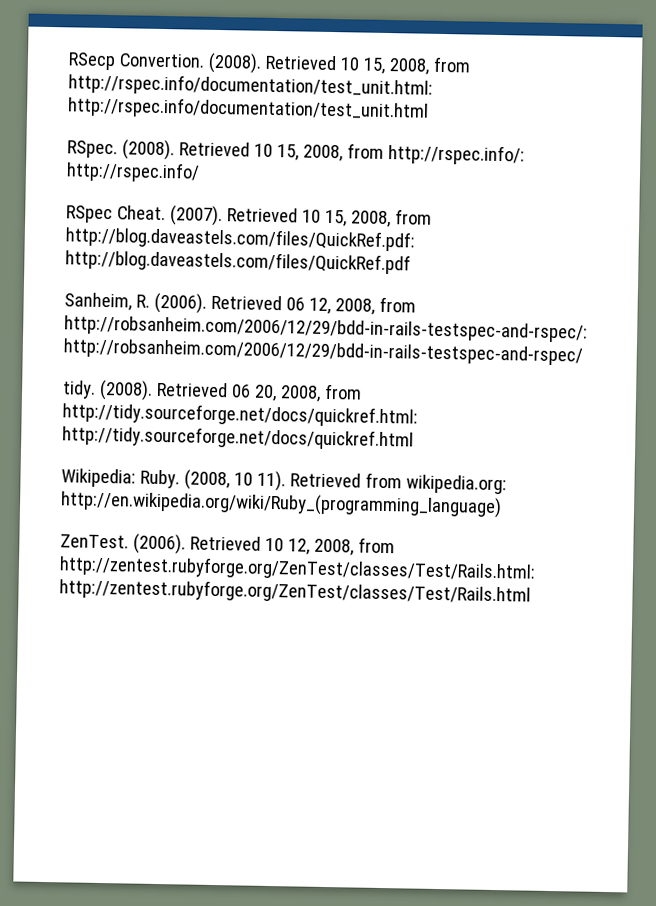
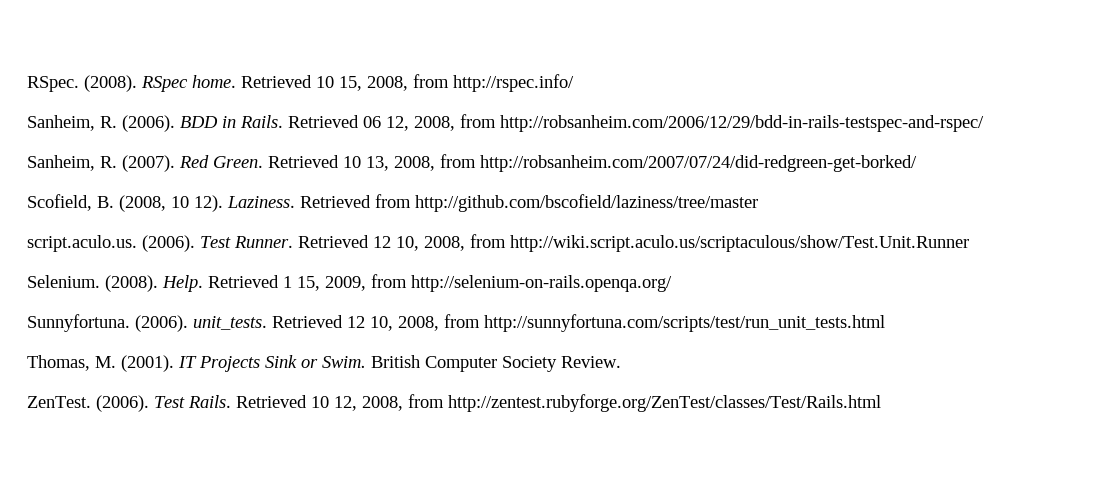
- RSecp Convertion. (2008). Retrieved 10 15, 2008, from http://rspec.info/documentation/test_unit.html: http://rspec.info/documentation/test_unit.html
- RSpec. (2008). Retrieved 10 15, 2008, from http://rspec.info/: http://rspec.info/
- RSpec Cheat. (2007). Retrieved 10 15, 2008, from http://blog.daveastels.com/files/QuickRef.pdf: http://blog.daveastels.com/files/QuickRef.pdf
+ RSpec. (2008). RSpec home. Retrieved 10 15, 2008, from http://rspec.info/
+ BDD in Rails.
- Retrieved 06 12, 2008, from http://robsanheim.com/2006/12/29/bdd-in-rails-testspec-and-rspec/: http://robsanheim.com/2006/12/29/bdd-in-rails-testspec-and-rspec/
+ Retrieved 06 12, 2008, from http://robsanheim.com/2006/12/29/bdd-in-rails-testspec-and-rspec/
- tidy. (2008). Retrieved 06 20, 2008, from http://tidy.sourceforge.net/docs/quickref.html: http://tidy.sourceforge.net/docs/quickref.html
- Wikipedia: Ruby. (2008, 10 11). Retrieved from wikipedia.org: http://en.wikipedia.org/wiki/Ruby_(programming_language)
+ Sanheim, R. (2007). Red Green. Retrieved 10 13, 2008, from http://robsanheim.com/2007/07/24/did-redgreen-get-borked/
+ Scofield, B. (2008, 10 12). Laziness. Retrieved from http://github.com/bscofield/laziness/tree/master
+ script.aculo.us. (2006). Test Runner. Retrieved 12 10, 2008, from http://wiki.script.aculo.us/scriptaculous/show/Test.Unit.Runner
+ Selenium. (2008). Help. Retrieved 1 15, 2009, from http://selenium-on-rails.openqa.org/
+ Sunnyfortuna. (2006). unit_tests. Retrieved 12 10, 2008, from http://sunnyfortuna.com/scripts/test/run_unit_tests.html
+ Thomas, M. (2001). IT Projects Sink or Swim. British Computer Society Review.
+ Test Rails.
- Retrieved 10 12, 2008, from http://zentest.rubyforge.org/ZenTest/classes/Test/Rails.html: http://zentest.rubyforge.org/ZenTest/classes/Test/Rails.html
+ Retrieved 10 12, 2008, from http://zentest.rubyforge.org/ZenTest/classes/Test/Rails.html

